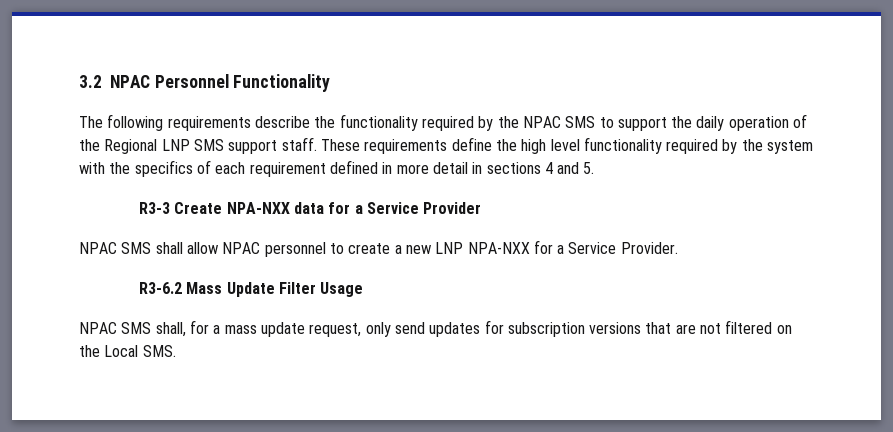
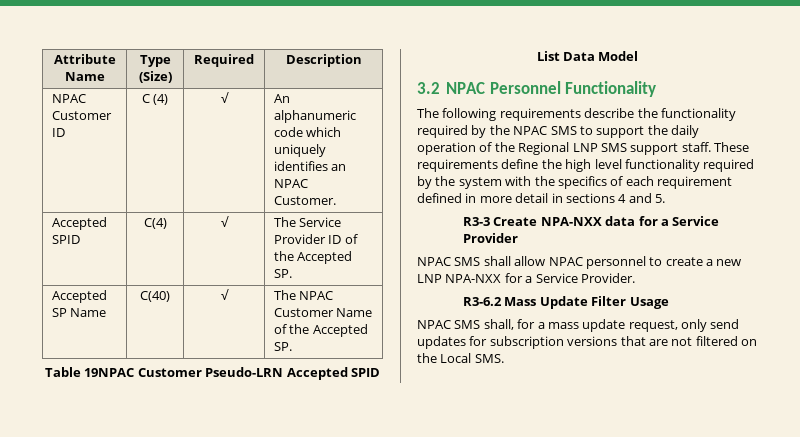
+ Attribute Name | Type (Size) | Required | Description
+ NPAC Customer ID | C (4) | √ | An alphanumeric code which uniquely identifies an NPAC Customer.
+ Accepted SPID | C(4) | √ | The Service Provider ID of the Accepted SP.
+ Accepted SP Name | C(40) | √ | The NPAC Customer Name of the Accepted SP.
+ Table 19NPAC Customer Pseudo-LRN Accepted SPID List Data Model

